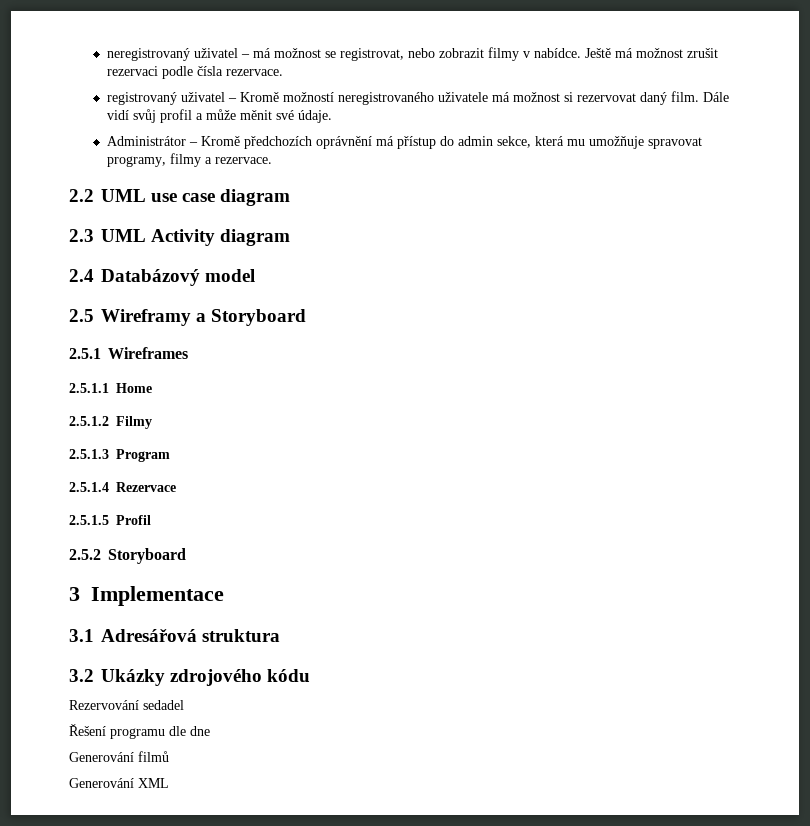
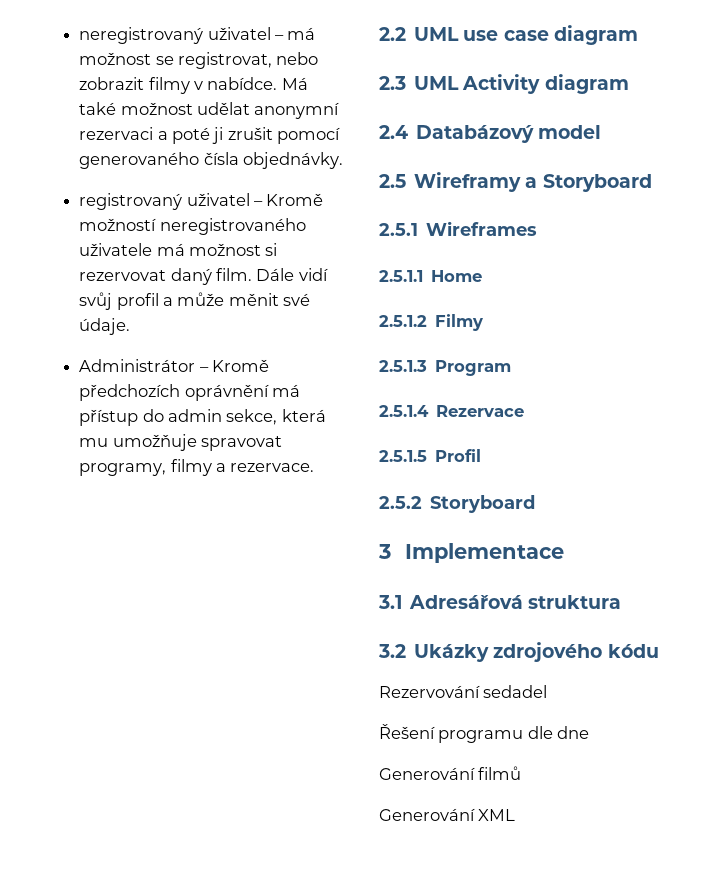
- Ještě má možnost zrušit rezervaci podle čísla rezervace.
+ Má také možnost udělat anonymní rezervaci a poté ji zrušit pomocí generovaného čísla objednávky.

